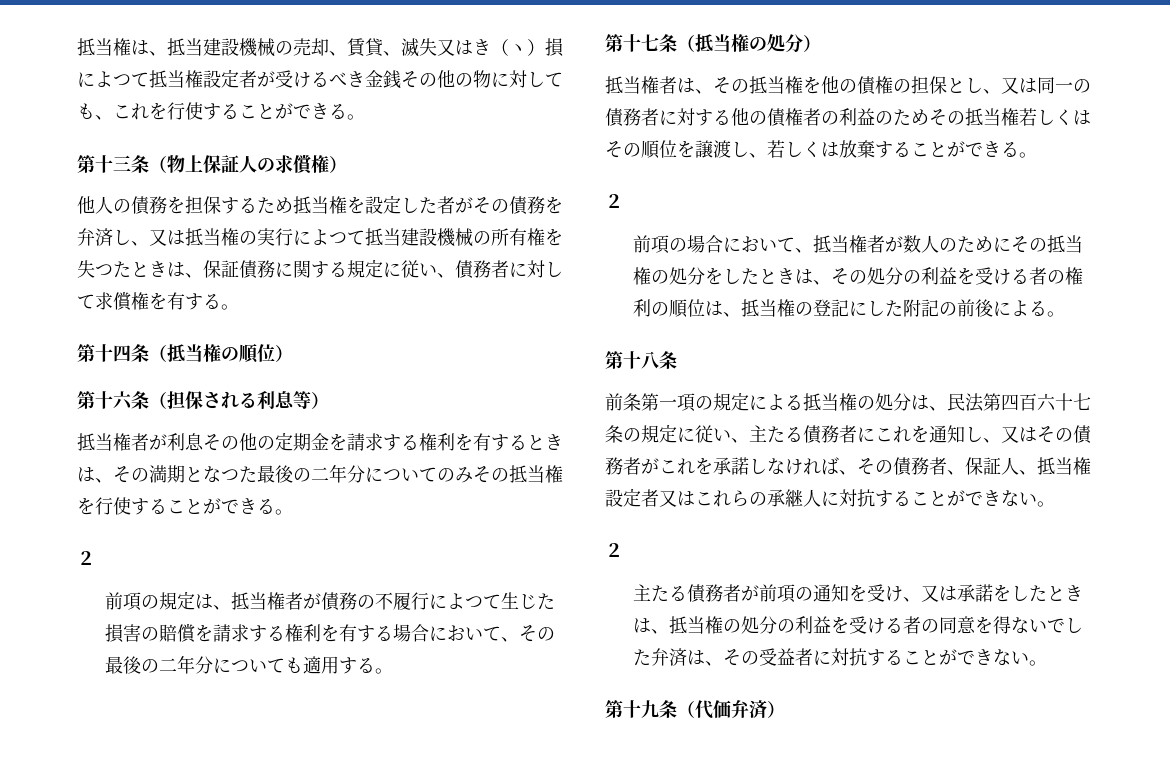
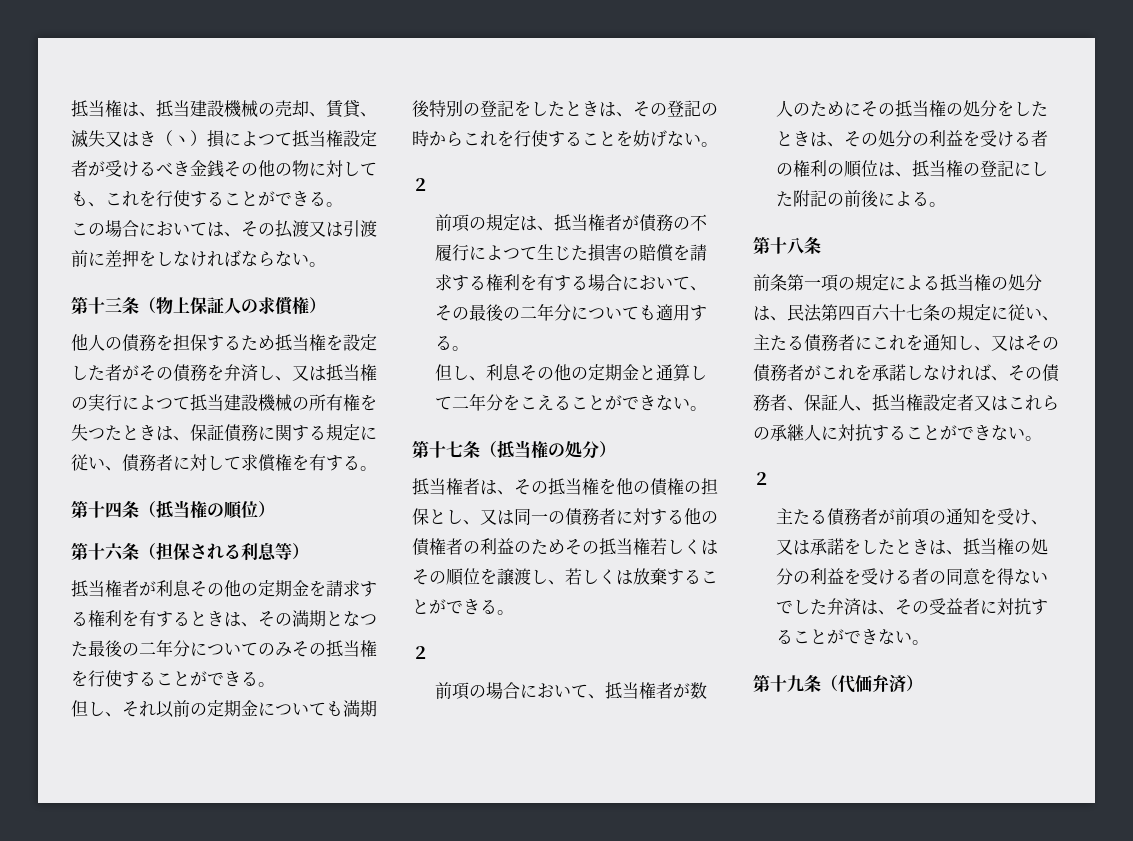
+ この場合においては、その払渡又は引渡前に差押をしなければならない。
+ 但し、それ以前の定期金についても満期後特別の登記をしたときは、その登記の時からこれを行使することを妨げない。
+ 但し、利息その他の定期金と通算して二年分をこえることができない。

